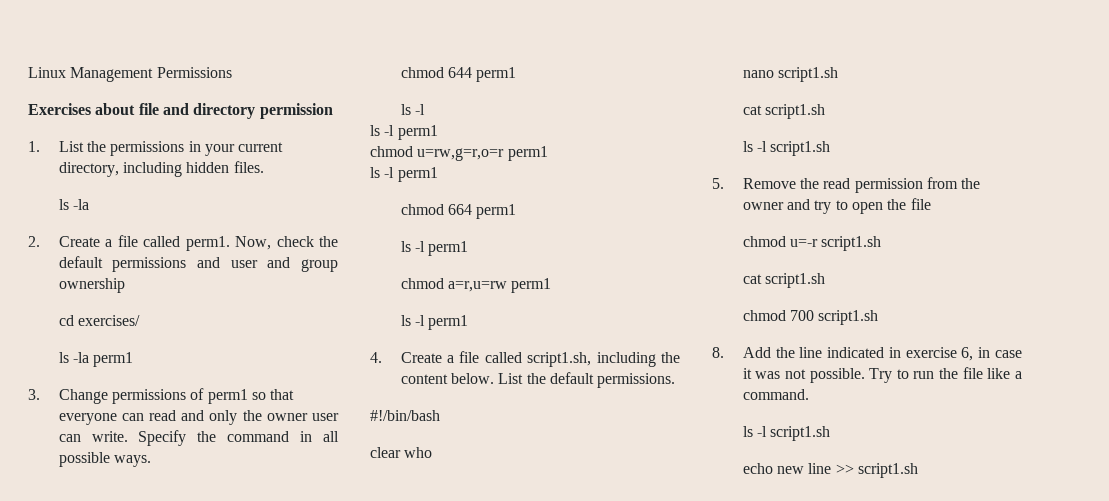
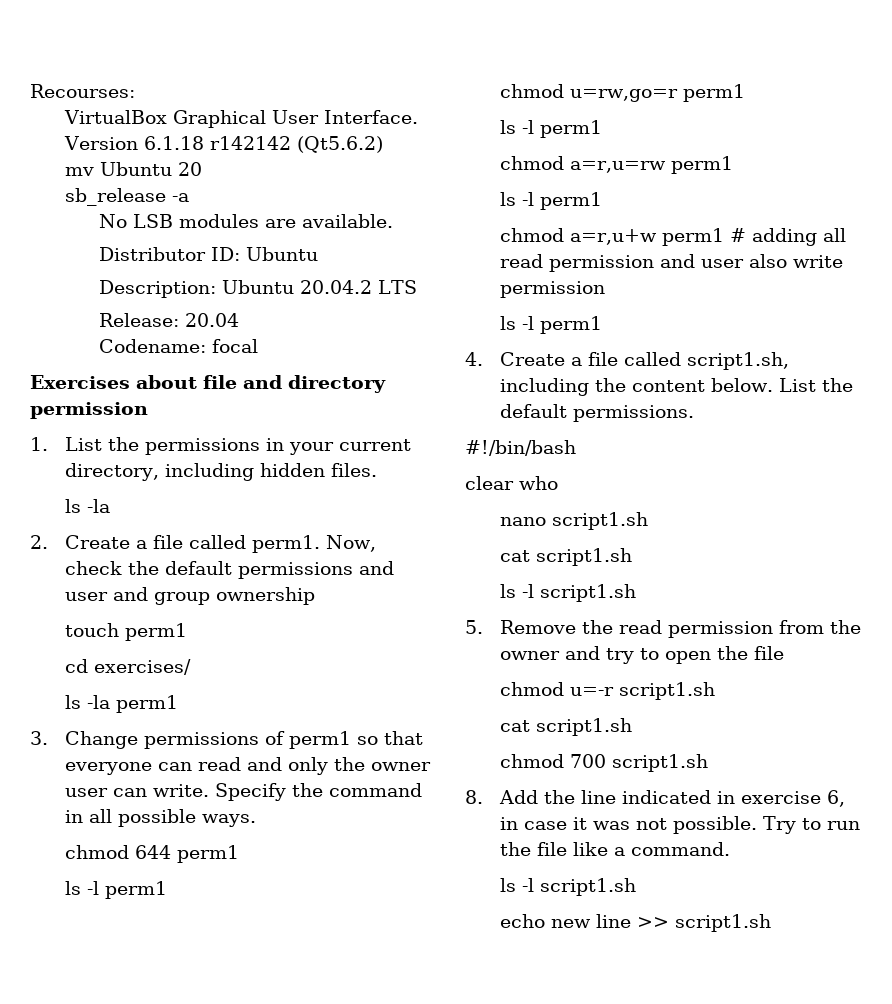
- Linux Management Permissions
+ Recourses:
+ VirtualBox Graphical User Interface. Version 6.1.18 r142142 (Qt5.6.2)
+ mv Ubuntu 20
+ sb_release -a
+ No LSB modules are available.
+ Distributor ID: Ubuntu
+ Description: Ubuntu 20.04.2 LTS
+ Release: 20.04
+ Codename: focal
+ touch perm1
  chmod 644 perm1
- ls -l
  ls -l perm1
- chmod u=rw,g=r,o=r perm1
- ls -l perm1
- chmod 664 perm1
+ chmod u=rw,go=r perm1
+ chmod a=r,u+w perm1 # adding all read permission and user also write permission
+ ls -l perm1

